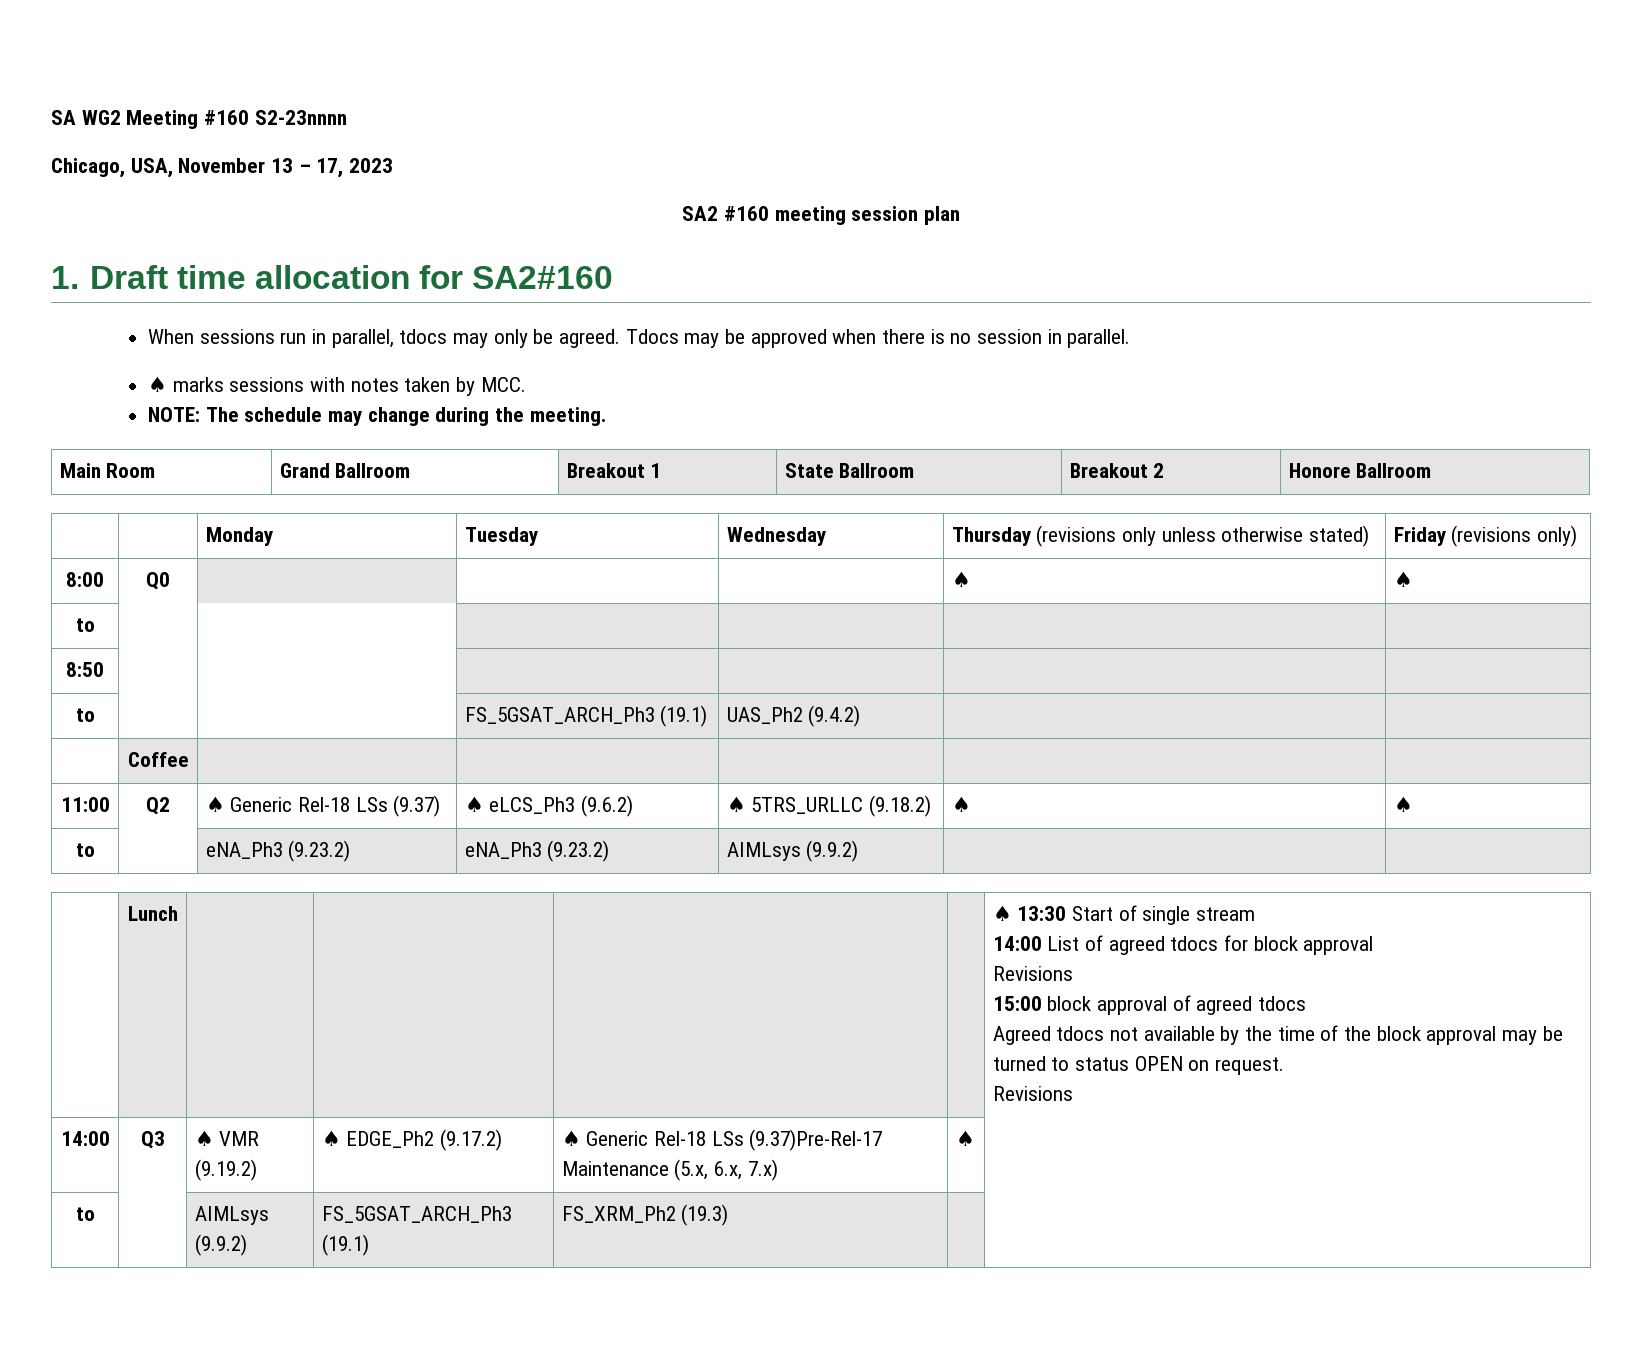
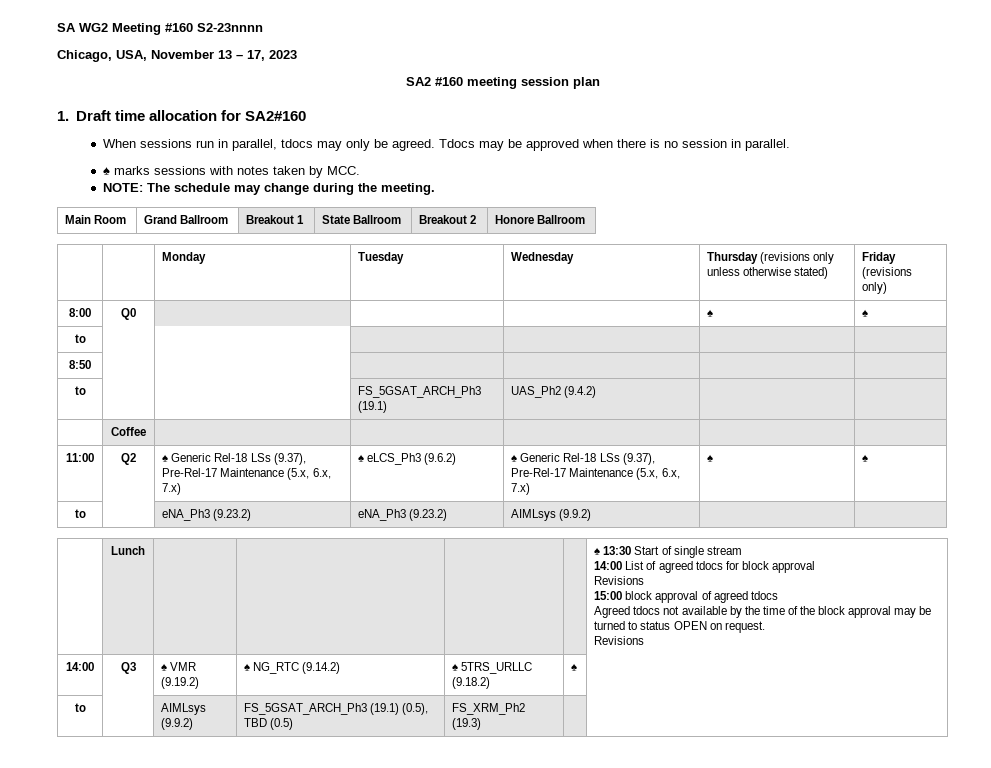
- 11:00 | Q2 | ♠ Generic Rel-18 LSs (9.37) | ♠ eLCS_Ph3 (9.6.2) | ♠ 5TRS_URLLC (9.18.2) | ♠ | ♠
+ 11:00 | Q2 | ♠ Generic Rel-18 LSs (9.37), Pre-Rel-17 Maintenance (5.x, 6.x, 7.x) | ♠ eLCS_Ph3 (9.6.2) | ♠ Generic Rel-18 LSs (9.37), Pre-Rel-17 Maintenance (5.x, 6.x, 7.x) | ♠ | ♠
- 14:00 | Q3 | ♠ VMR (9.19.2) | ♠ EDGE_Ph2 (9.17.2) | ♠ Generic Rel-18 LSs (9.37)Pre-Rel-17 Maintenance (5.x, 6.x, 7.x) | ♠ |
+ 14:00 | Q3 | ♠ VMR (9.19.2) | ♠ NG_RTC (9.14.2) | ♠ 5TRS_URLLC (9.18.2) | ♠ |
- to | | AIMLsys (9.9.2) | FS_5GSAT_ARCH_Ph3 (19.1) | FS_XRM_Ph2 (19.3) | |
+ to | | AIMLsys (9.9.2) | FS_5GSAT_ARCH_Ph3 (19.1) (0.5), TBD (0.5) | FS_XRM_Ph2 (19.3) | |

